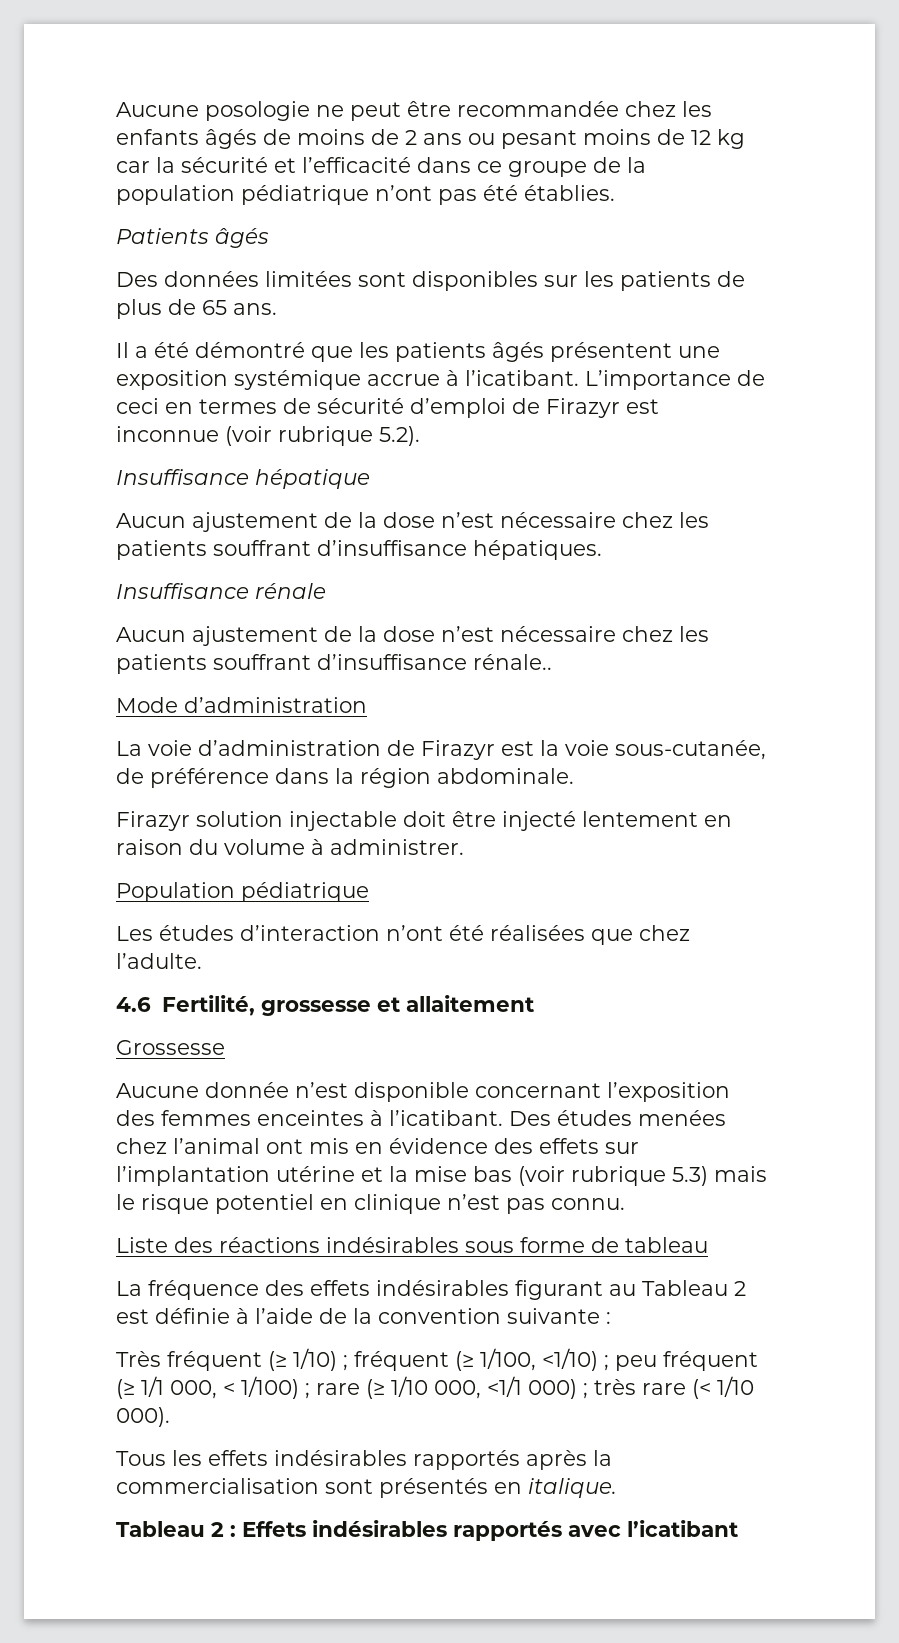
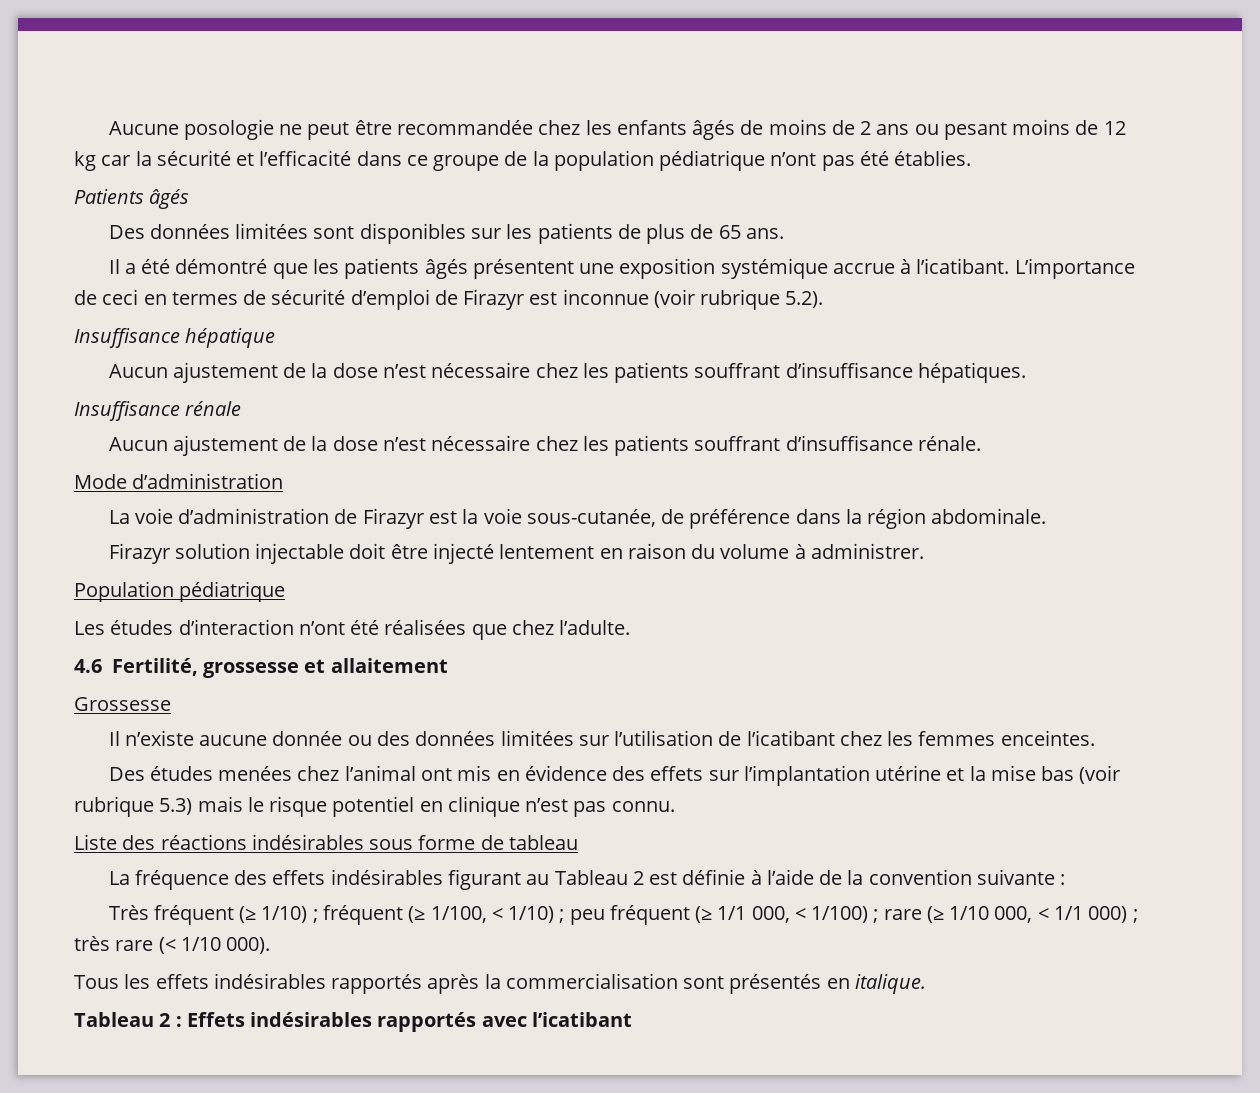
- Aucun ajustement de la dose n’est nécessaire chez les patients souffrant d’insuffisance rénale..
+ Aucun ajustement de la dose n’est nécessaire chez les patients souffrant d’insuffisance rénale.
- Aucune donnée n’est disponible concernant l’exposition des femmes enceintes à l’icatibant. Des études menées chez l’animal ont mis en évidence des effets sur l’implantation utérine et la mise bas (voir rubrique 5.3) mais le risque potentiel en clinique n’est pas connu.
+ Il n’existe aucune donnée ou des données limitées sur l’utilisation de l’icatibant chez les femmes enceintes.
+ Des études menées chez l’animal ont mis en évidence des effets sur l’implantation utérine et la mise bas (voir rubrique 5.3) mais le risque potentiel en clinique n’est pas connu.
- Très fréquent (≥ 1/10) ; fréquent (≥ 1/100, <1/10) ; peu fréquent (≥ 1/1 000, < 1/100) ; rare (≥ 1/10 000, <1/1 000) ; très rare (< 1/10 000).
+ Très fréquent (≥ 1/10) ; fréquent (≥ 1/100, < 1/10) ; peu fréquent (≥ 1/1 000, < 1/100) ; rare (≥ 1/10 000, < 1/1 000) ; très rare (< 1/10 000).

